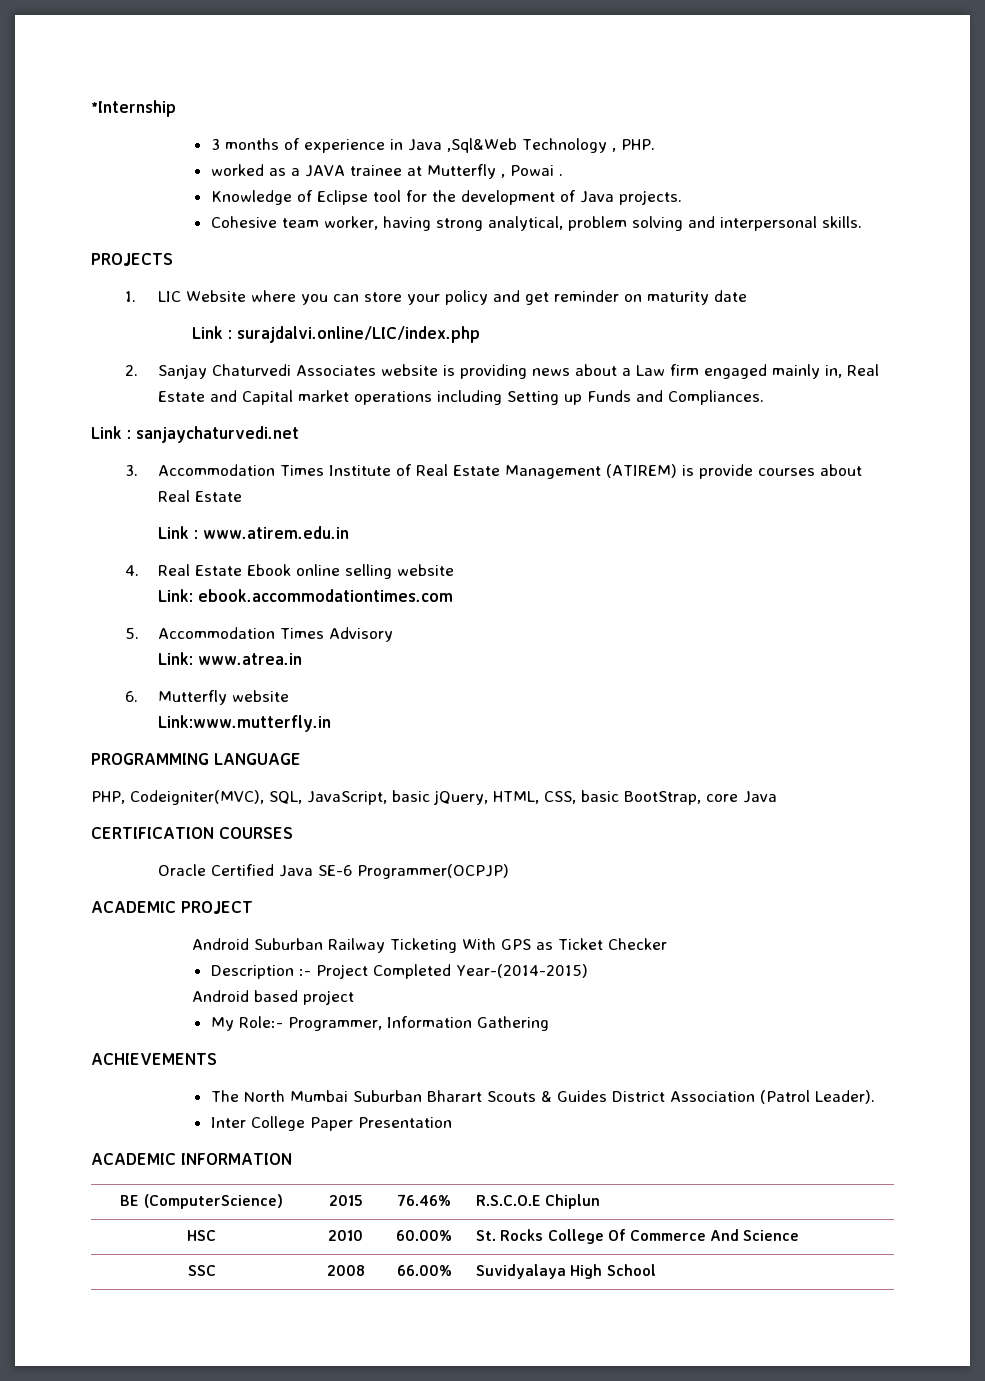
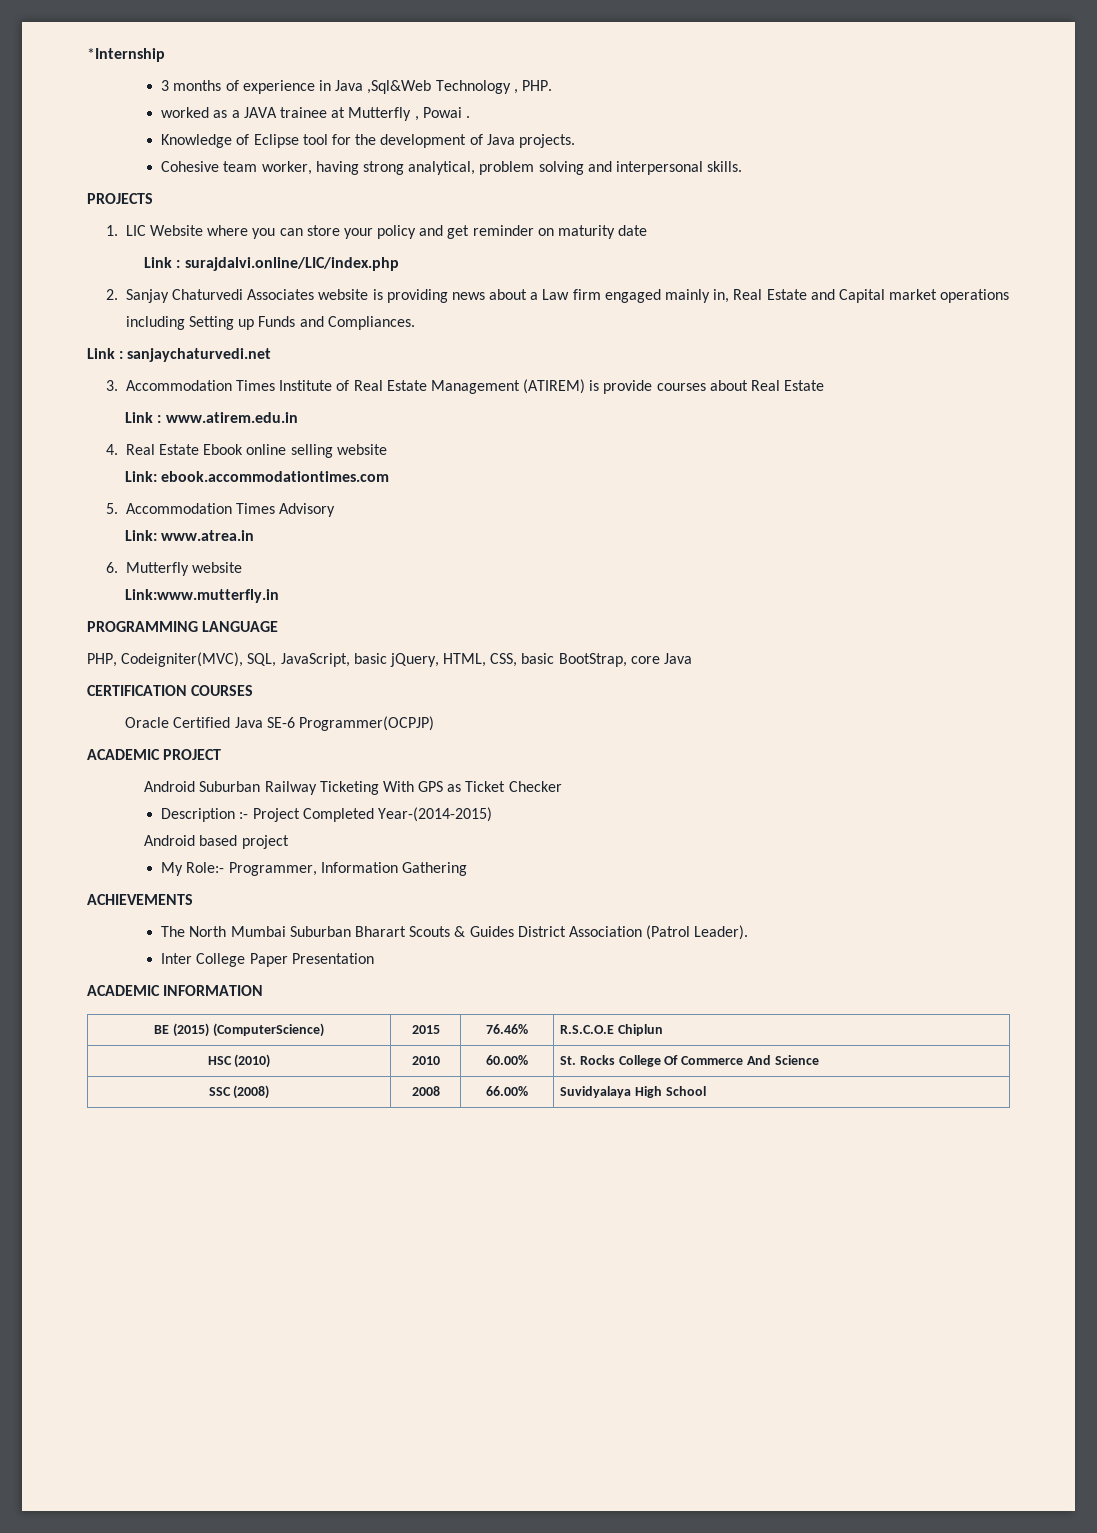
- BE (ComputerScience) | 2015 | 76.46% | R.S.C.O.E Chiplun
+ BE (2015) (ComputerScience) | 2015 | 76.46% | R.S.C.O.E Chiplun
- HSC | 2010 | 60.00% | St. Rocks College Of Commerce And Science
+ HSC (2010) | 2010 | 60.00% | St. Rocks College Of Commerce And Science
- SSC | 2008 | 66.00% | Suvidyalaya High School
+ SSC (2008) | 2008 | 66.00% | Suvidyalaya High School

